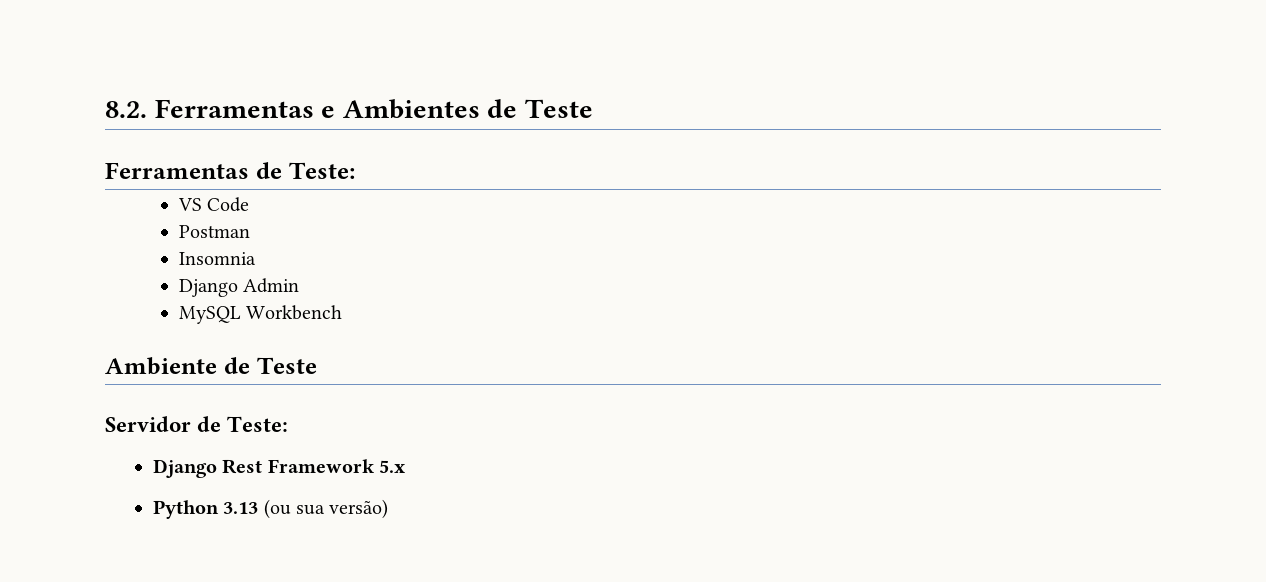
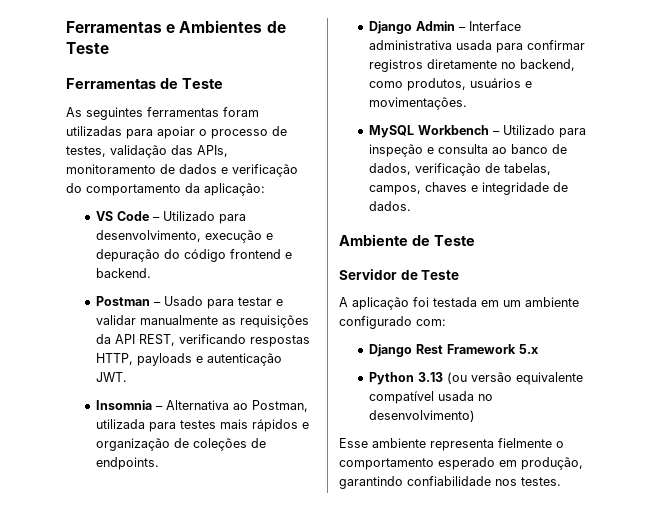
- 8.2. Ferramentas e Ambientes de Teste
+ Ferramentas e Ambientes de Teste
- Ferramentas de Teste:
- VS Code
- Postman
- Insomnia
- Django Admin
- MySQL Workbench
+ Ferramentas de Teste
+ As seguintes ferramentas foram utilizadas para apoiar o processo de testes, validação das APIs, monitoramento de dados e verificação do comportamento da aplicação:
+ VS Code – Utilizado para desenvolvimento, execução e depuração do código frontend e backend.
+ Postman – Usado para testar e validar manualmente as requisições da API REST, verificando respostas HTTP, payloads e autenticação JWT.
+ Insomnia – Alternativa ao Postman, utilizada para testes mais rápidos e organização de coleções de endpoints.
+ Django Admin – Interface administrativa usada para confirmar registros diretamente no backend, como produtos, usuários e movimentações.
+ MySQL Workbench – Utilizado para inspeção e consulta ao banco de dados, verificação de tabelas, campos, chaves e integridade de dados.
- Servidor de Teste:
+ Servidor de Teste
+ A aplicação foi testada em um ambiente configurado com:
- Python 3.13 (ou sua versão)
+ Python 3.13 (ou versão equivalente compatível usada no desenvolvimento)
+ Esse ambiente representa fielmente o comportamento esperado em produção, garantindo confiabilidade nos testes.

